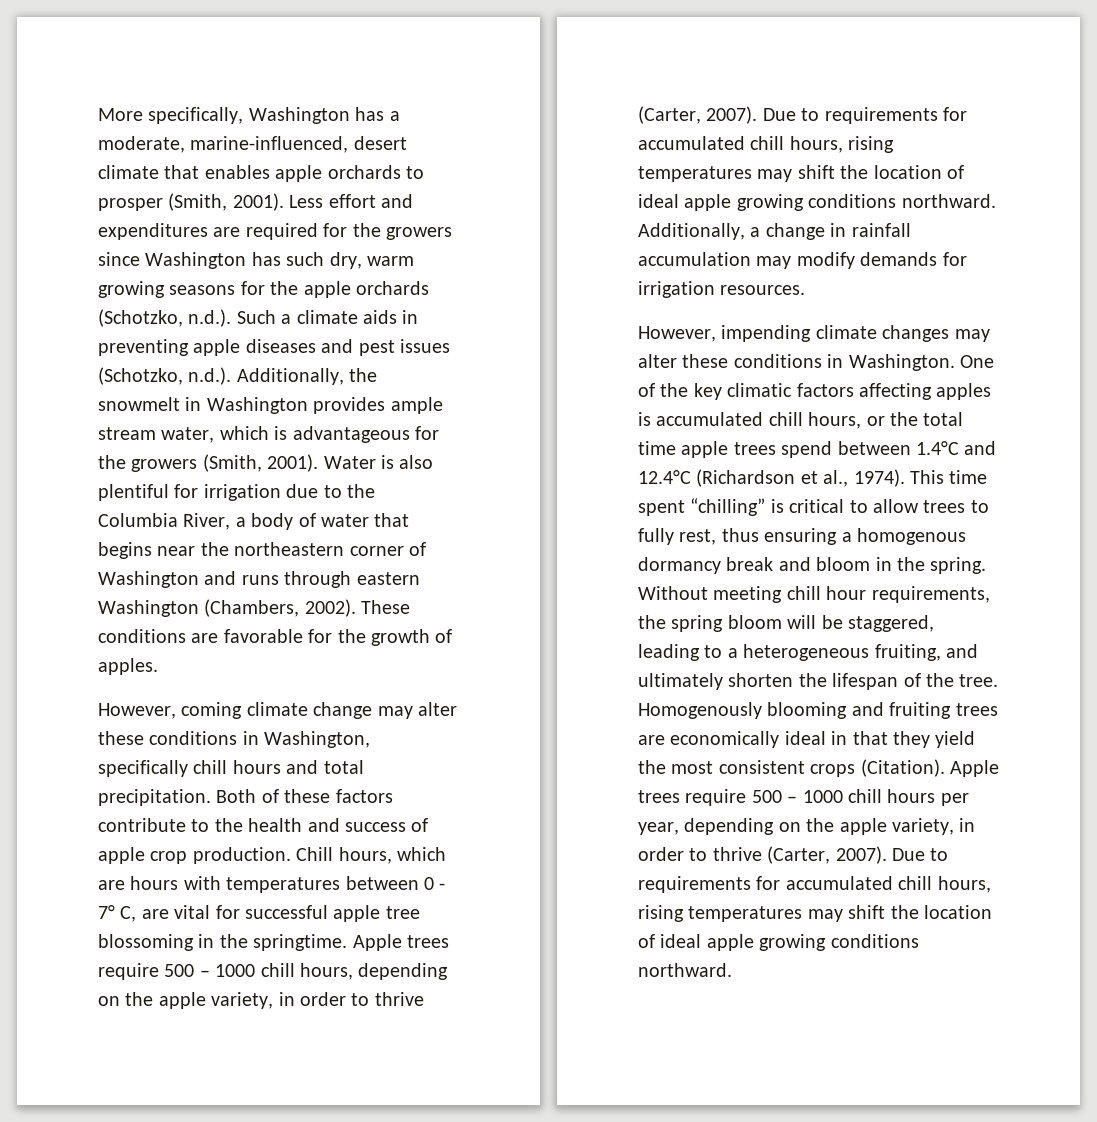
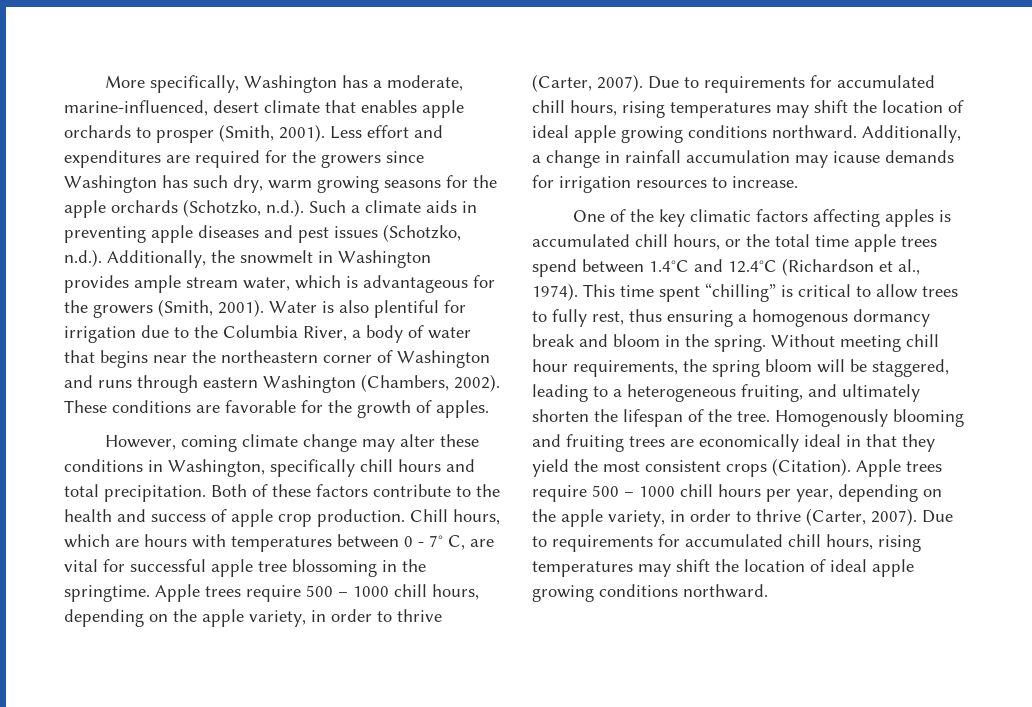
- Additionally, a change in rainfall accumulation may modify demands for irrigation resources.
- However, impending climate changes may alter these conditions in Washington. One of the key climatic factors affecting apples is accumulated chill hours, or the total time apple trees spend between 1.4°C and 12.4°C (Richardson et al., 1974).
+ Additionally, a change in rainfall accumulation may icause demands for irrigation resources to increase.
+ One of the key climatic factors affecting apples is accumulated chill hours, or the total time apple trees spend between 1.4°C and 12.4°C (Richardson et al., 1974).

